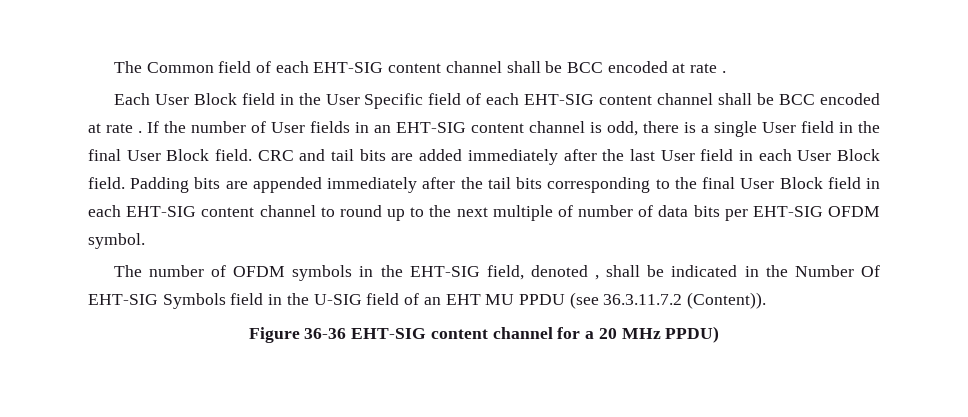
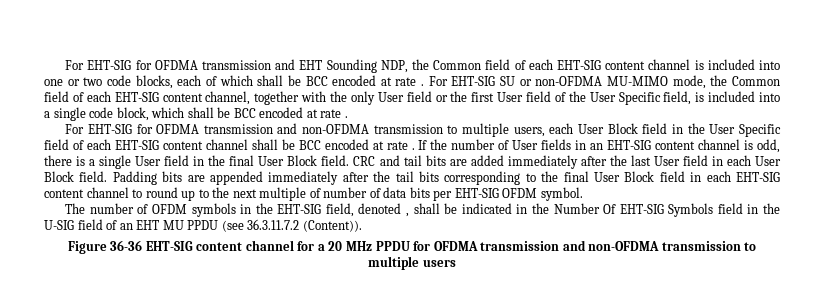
- The Common field of each EHT-SIG content channel shall be BCC encoded at rate .
+ For EHT-SIG for OFDMA transmission and EHT Sounding NDP, the Common field of each EHT-SIG content channel is included into one or two code blocks, each of which shall be BCC encoded at rate . For EHT-SIG SU or non-OFDMA MU-MIMO mode, the Common field of each EHT-SIG content channel, together with the only User field or the first User field of the User Specific field, is included into a single code block, which shall be BCC encoded at rate .
- Each User Block field in the User Specific field of each EHT-SIG content channel shall be BCC encoded at rate .
+ For EHT-SIG for OFDMA transmission and non-OFDMA transmission to multiple users, each User Block field in the User Specific field of each EHT-SIG content channel shall be BCC encoded at rate .
- Figure 36-36 EHT-SIG content channel for a 20 MHz PPDU)
+ Figure 36-36 EHT-SIG content channel for a 20 MHz PPDU for OFDMA transmission and non-OFDMA transmission to multiple users

